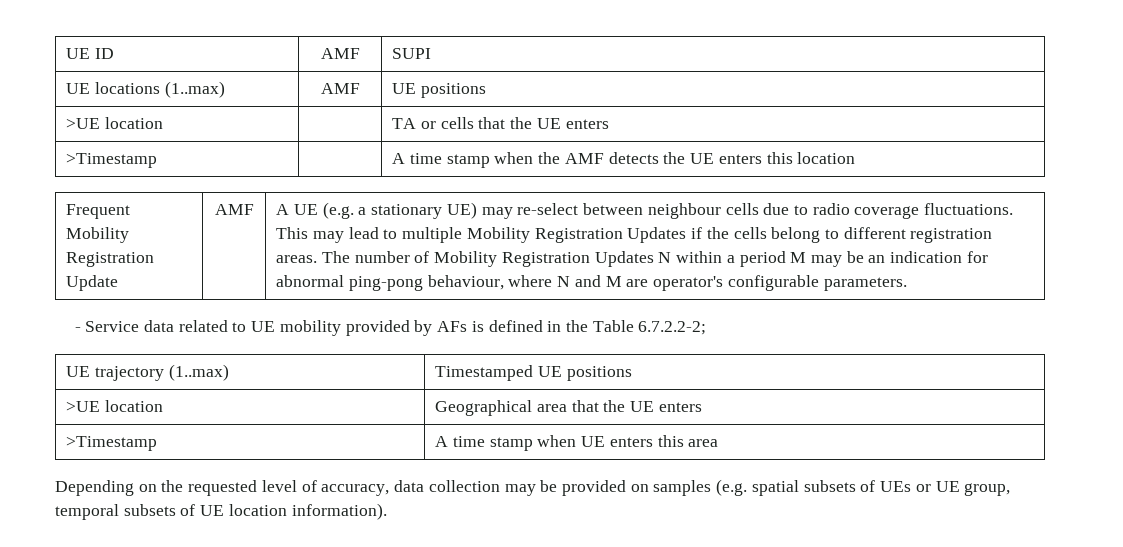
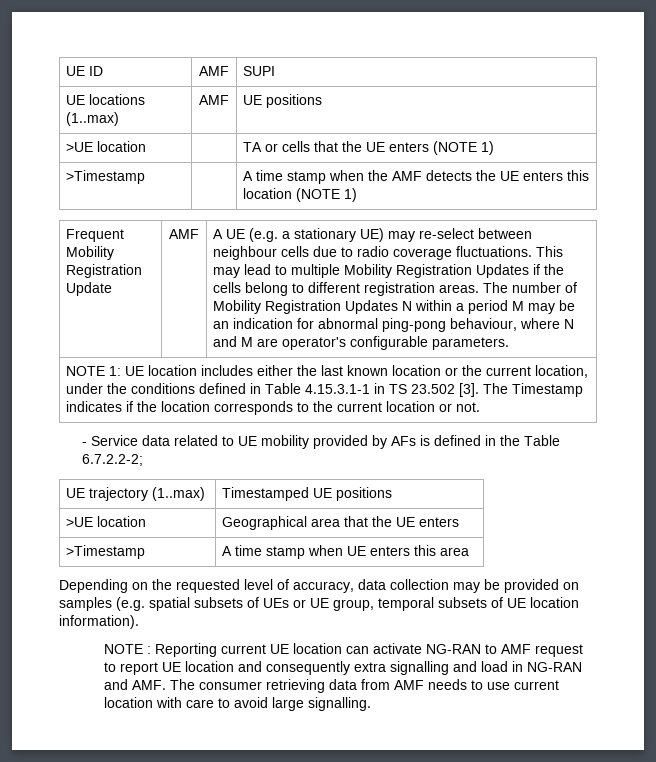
- >UE location | | TA or cells that the UE enters
+ >UE location | | TA or cells that the UE enters (NOTE 1)
- >Timestamp | | A time stamp when the AMF detects the UE enters this location
+ >Timestamp | | A time stamp when the AMF detects the UE enters this location (NOTE 1)
+ NOTE 1: UE location includes either the last known location or the current location, under the conditions defined in Table 4.15.3.1-1 in TS 23.502 [3]. The Timestamp indicates if the location corresponds to the current location or not.
+ NOTE : Reporting current UE location can activate NG-RAN to AMF request to report UE location and consequently extra signalling and load in NG-RAN and AMF. The consumer retrieving data from AMF needs to use current location with care to avoid large signalling.

